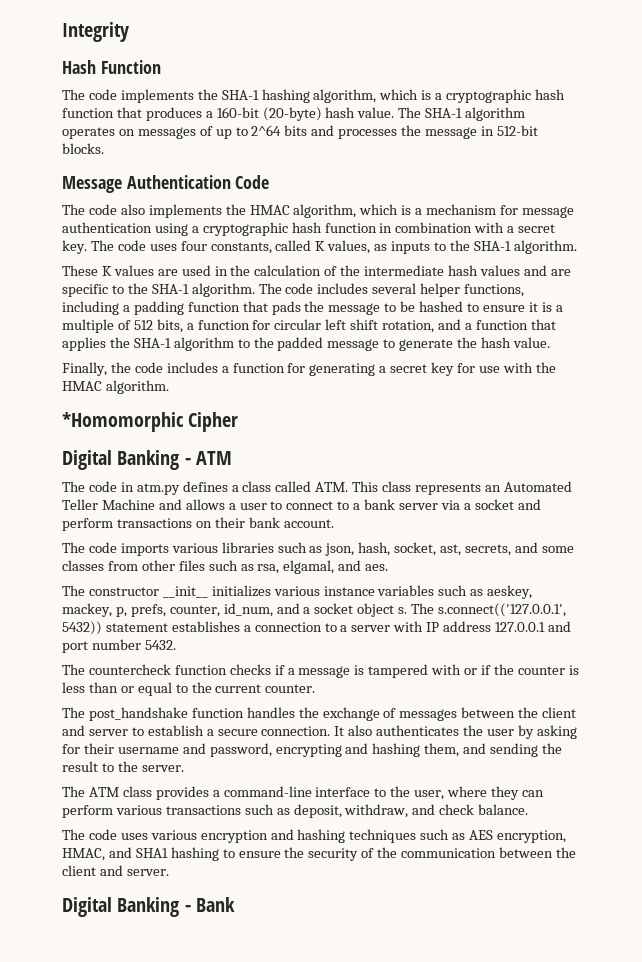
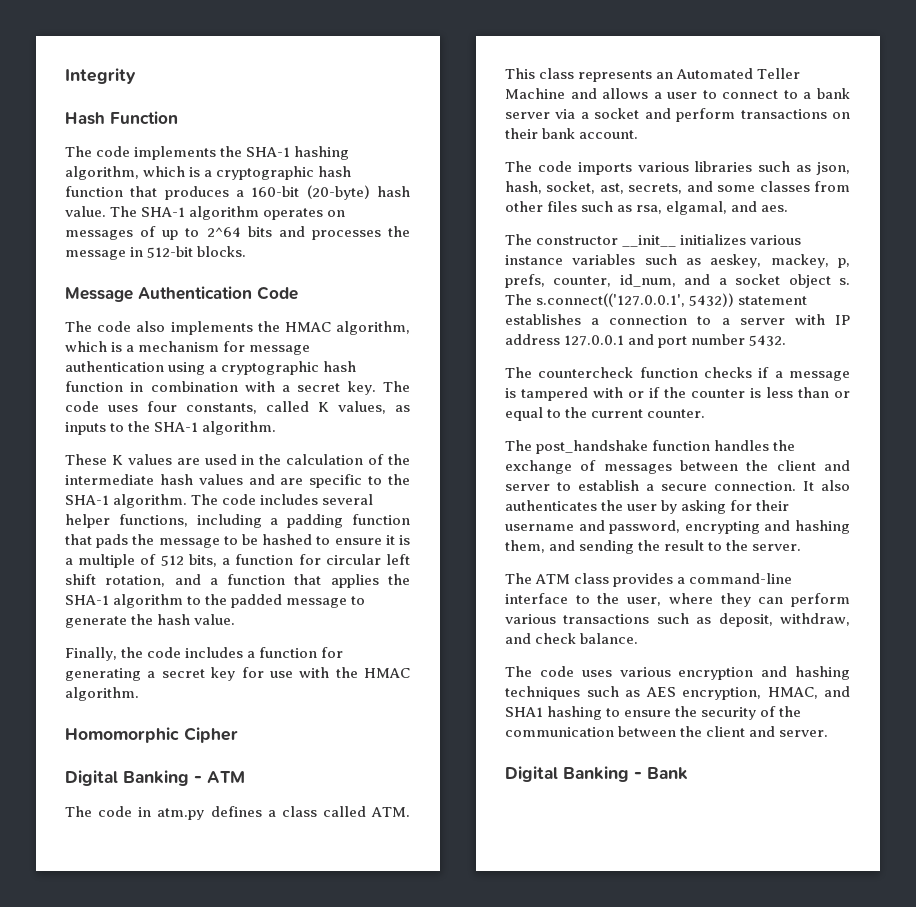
- *Homomorphic Cipher
+ Homomorphic Cipher

